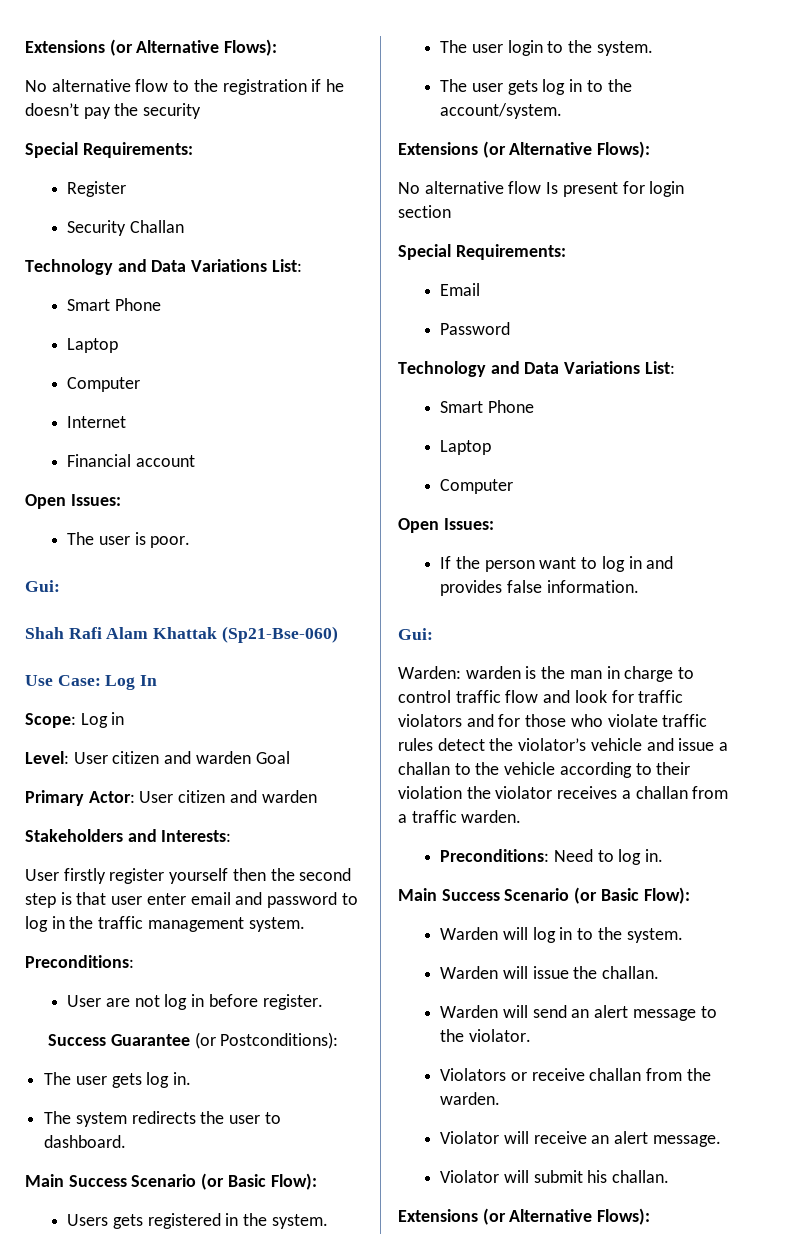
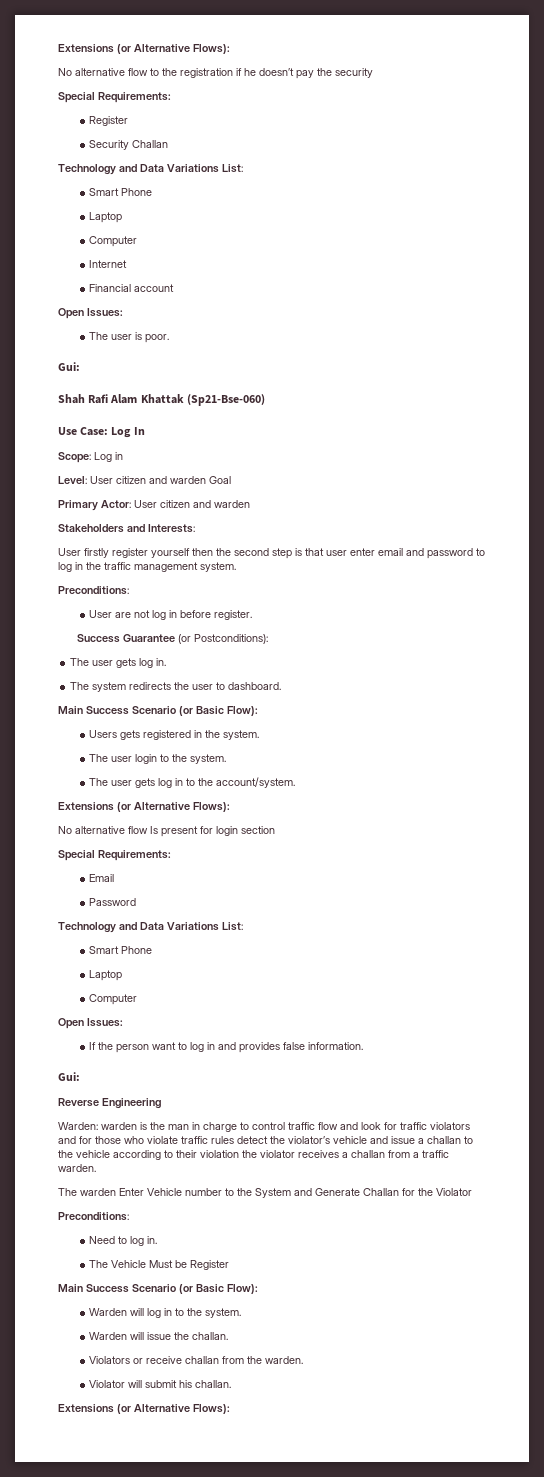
+ Reverse Engineering
- Preconditions: Need to log in.
+ The warden Enter Vehicle number to the System and Generate Challan for the Violator
+ Preconditions:
+ Need to log in.
+ The Vehicle Must be Register
- Warden will send an alert message to the violator.
- Violator will receive an alert message.

